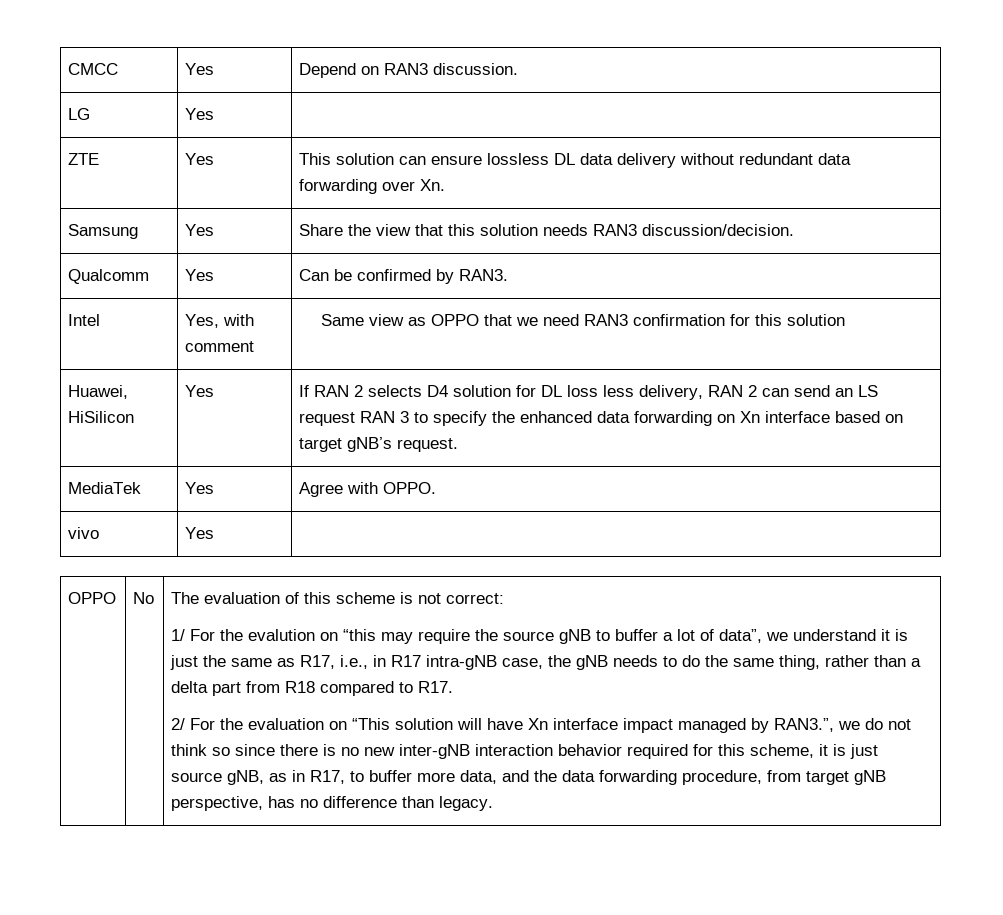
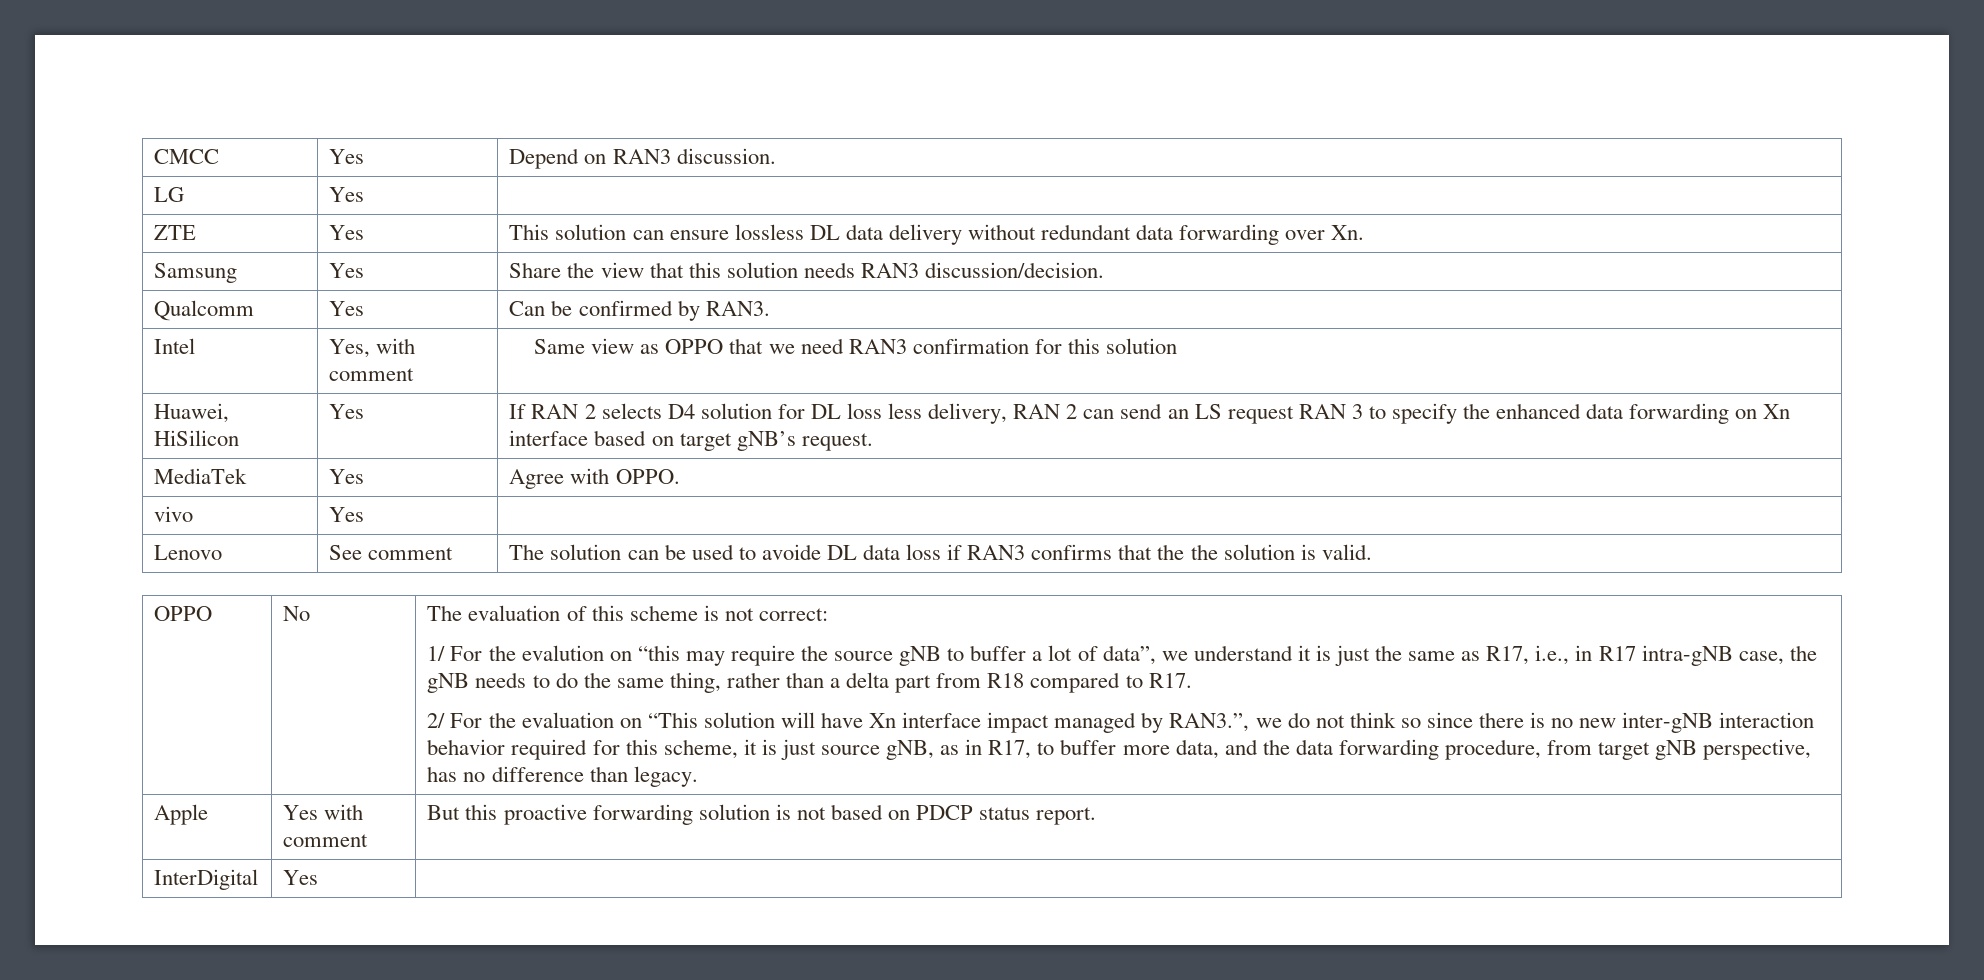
+ Lenovo | See comment | The solution can be used to avoide DL data loss if RAN3 confirms that the the solution is valid.
+ Apple | Yes with comment | But this proactive forwarding solution is not based on PDCP status report.
+ InterDigital | Yes |

